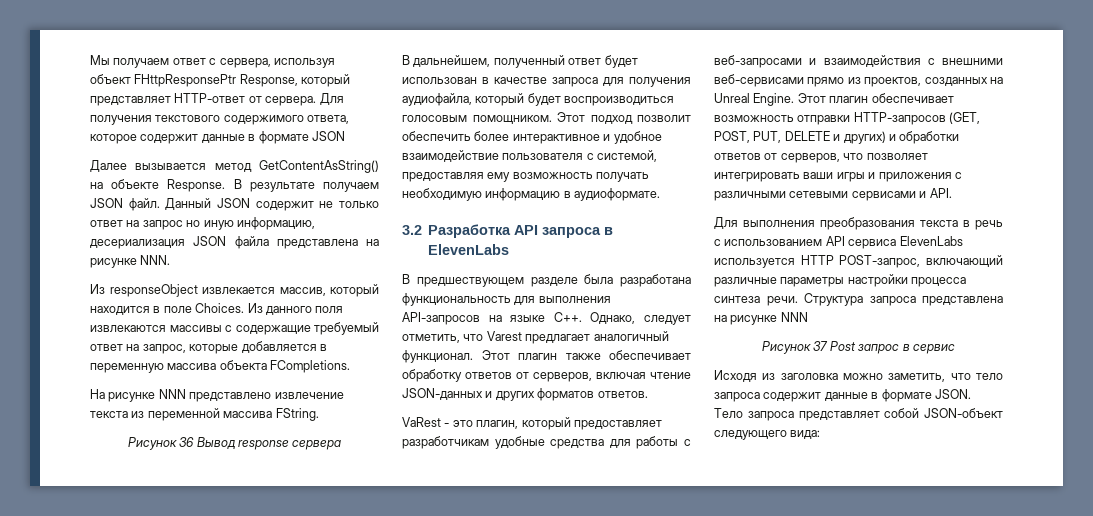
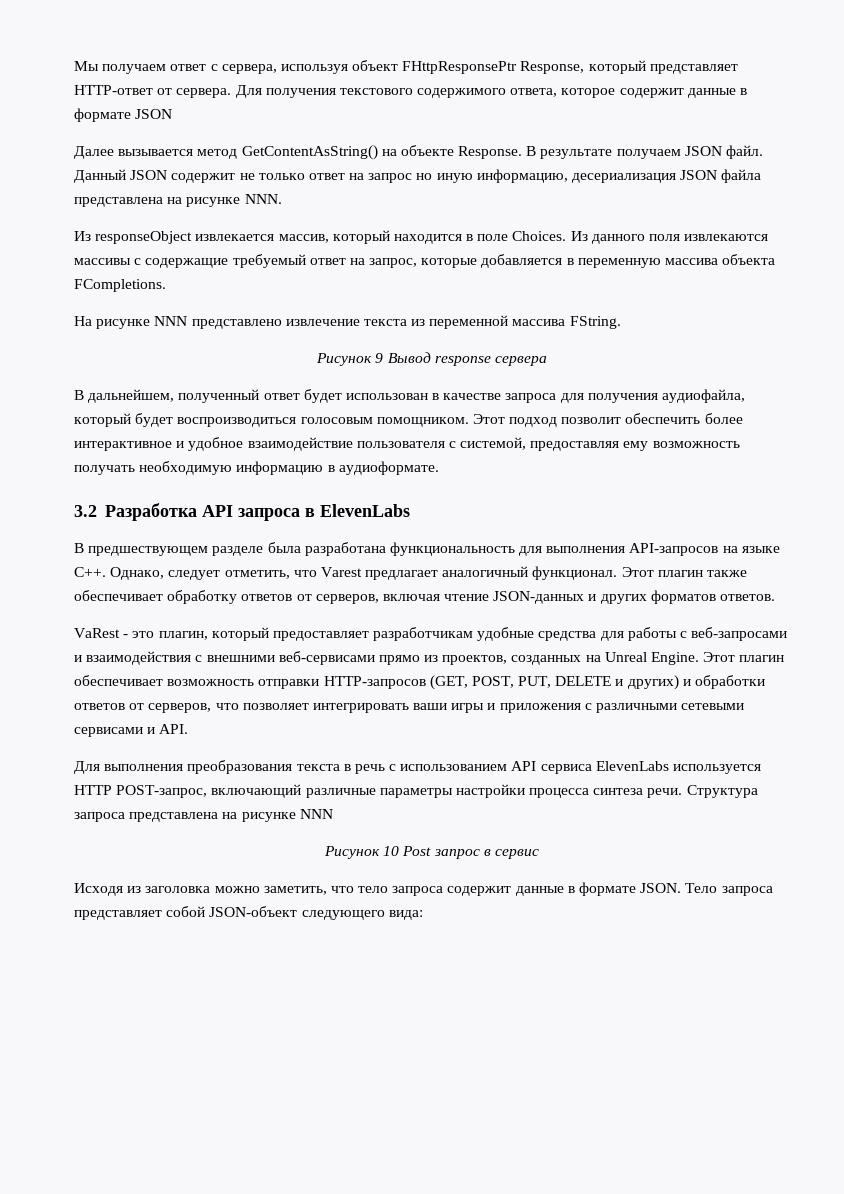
- Рисунок 36 Вывод response сервера
+ Рисунок 9 Вывод response сервера
- Рисунок 37 Post запрос в сервис
+ Рисунок 10 Post запрос в сервис

